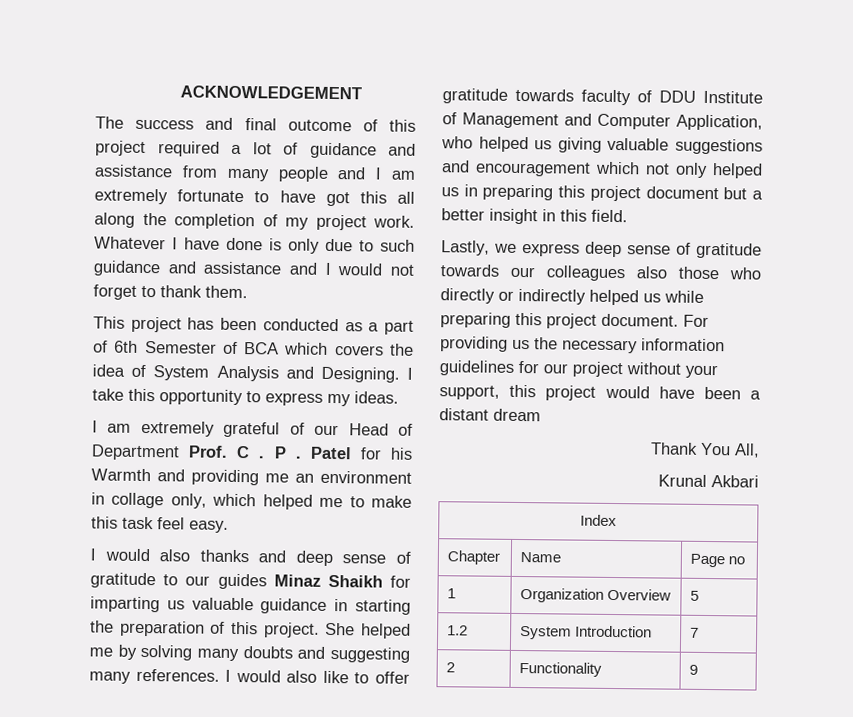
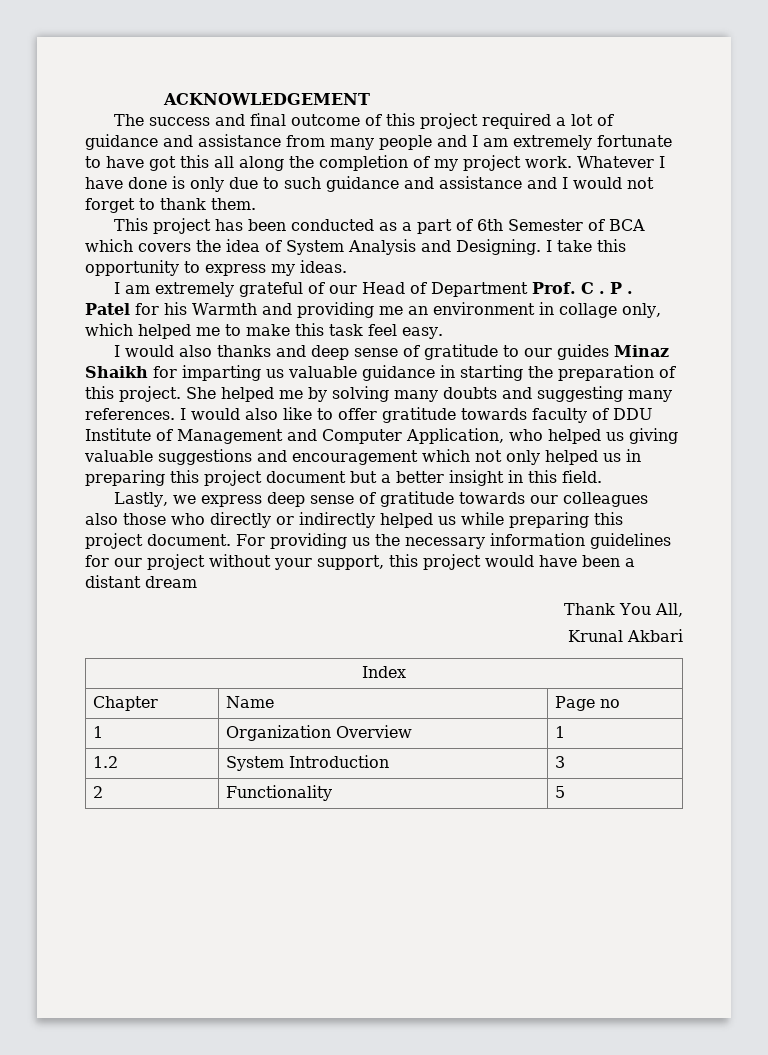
- 1 | Organization Overview | 5
+ 1 | Organization Overview | 1
- 1.2 | System Introduction | 7
+ 1.2 | System Introduction | 3
- 2 | Functionality | 9
+ 2 | Functionality | 5

